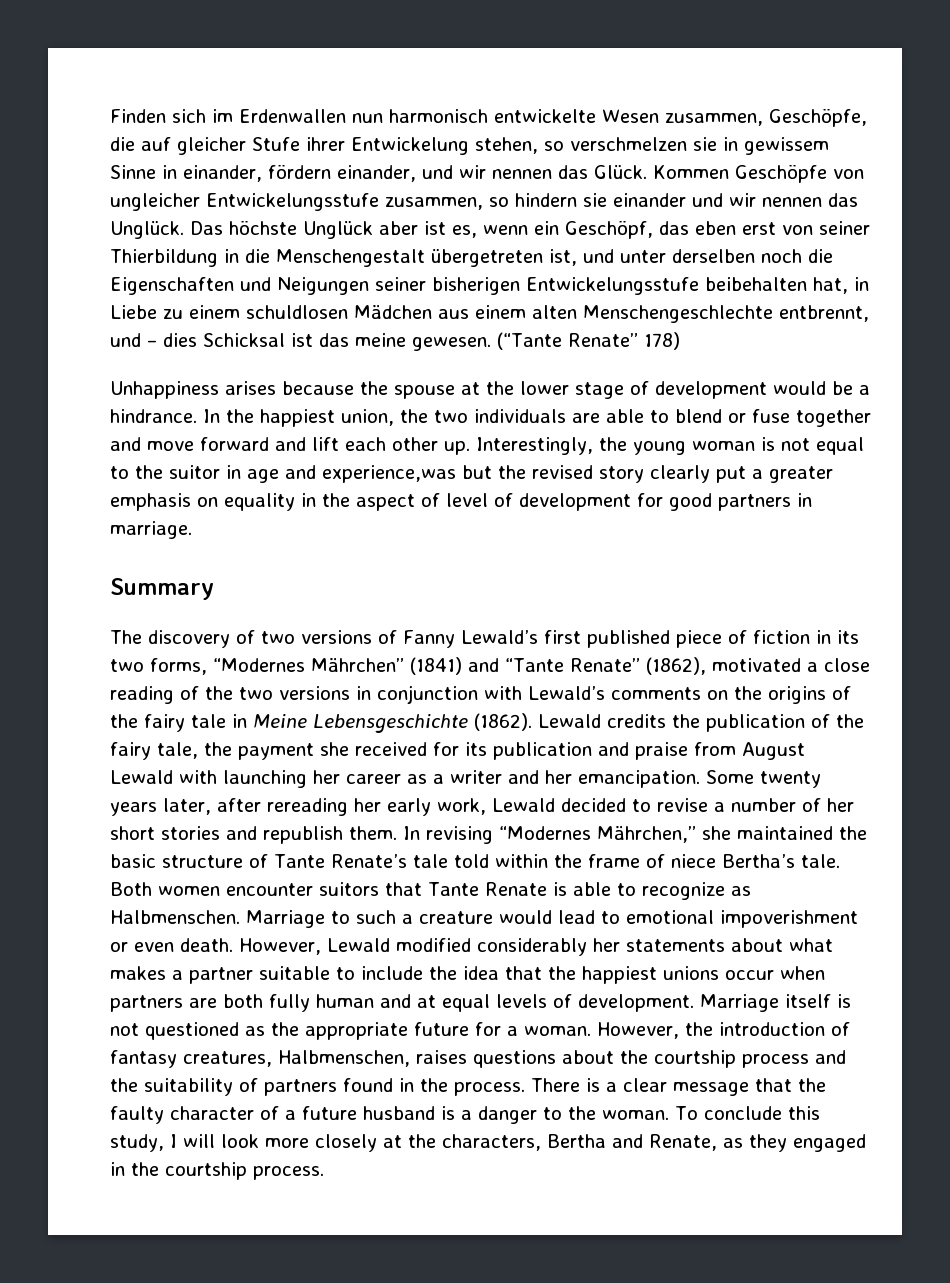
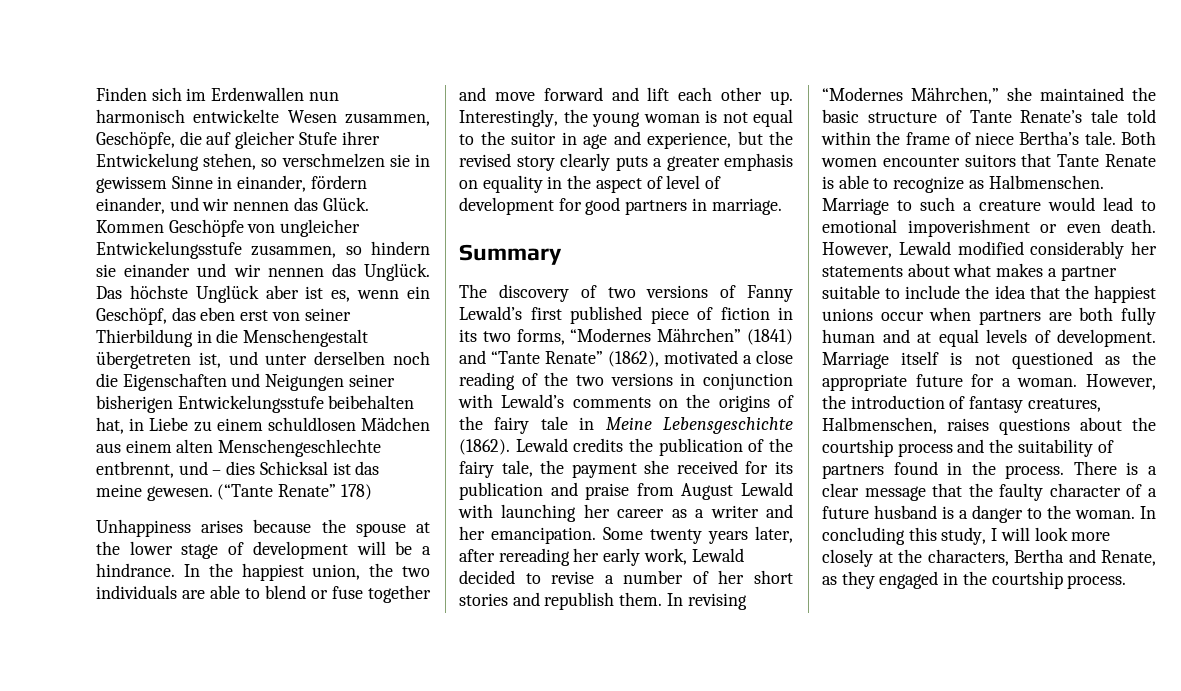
- Unhappiness arises because the spouse at the lower stage of development would be a hindrance.
+ Unhappiness arises because the spouse at the lower stage of development will be a hindrance.
- Interestingly, the young woman is not equal to the suitor in age and experience,was but the revised story clearly put a greater emphasis on equality in the aspect of level of development for good partners in marriage.
+ Interestingly, the young woman is not equal to the suitor in age and experience, but the revised story clearly puts a greater emphasis on equality in the aspect of level of development for good partners in marriage.
- To conclude this study, I will look more closely at the characters, Bertha and Renate, as they engaged in the courtship process.
+ In concluding this study, I will look more closely at the characters, Bertha and Renate, as they engaged in the courtship process.

